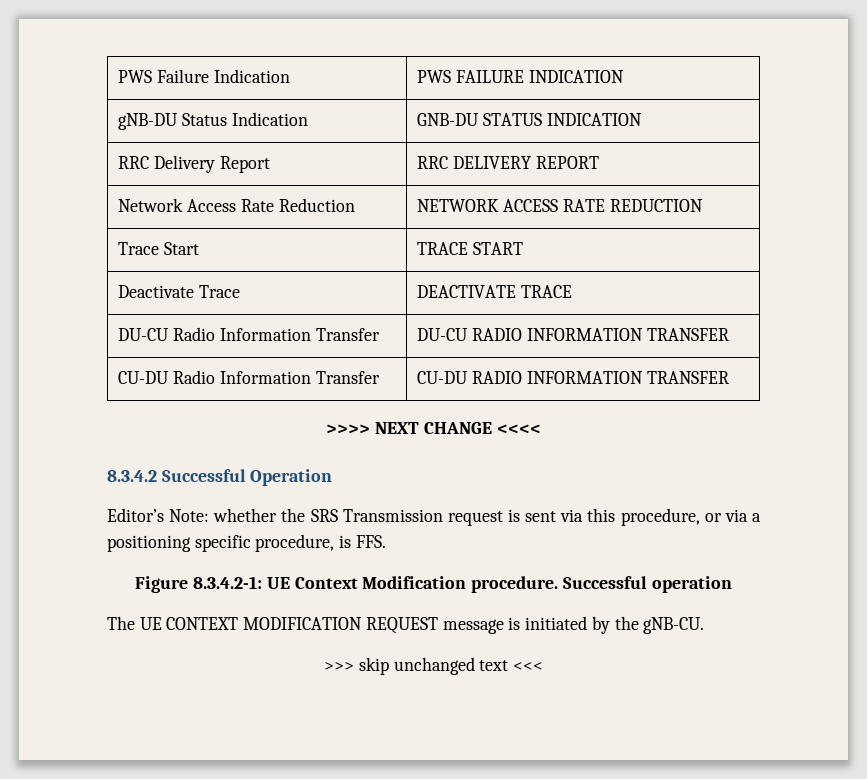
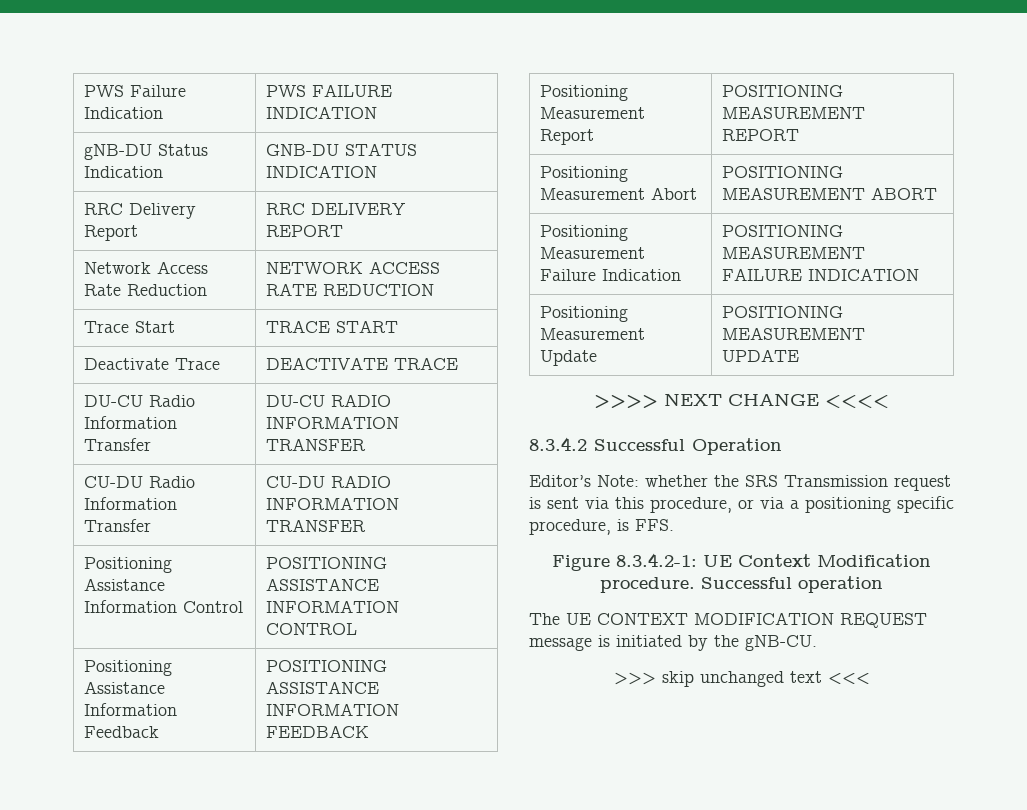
+ Positioning Assistance Information Control | POSITIONING ASSISTANCE INFORMATION CONTROL
+ Positioning Assistance Information Feedback | POSITIONING ASSISTANCE INFORMATION FEEDBACK
+ Positioning Measurement Report | POSITIONING MEASUREMENT REPORT
+ Positioning Measurement Abort | POSITIONING MEASUREMENT ABORT
+ Positioning Measurement Failure Indication | POSITIONING MEASUREMENT FAILURE INDICATION
+ Positioning Measurement Update | POSITIONING MEASUREMENT UPDATE

